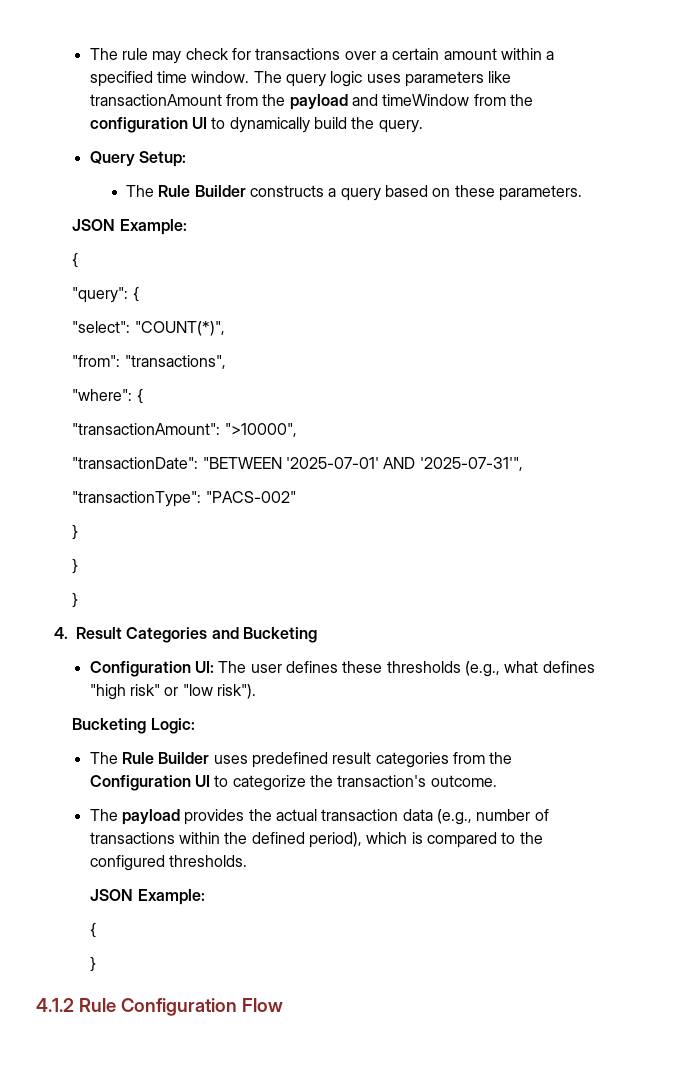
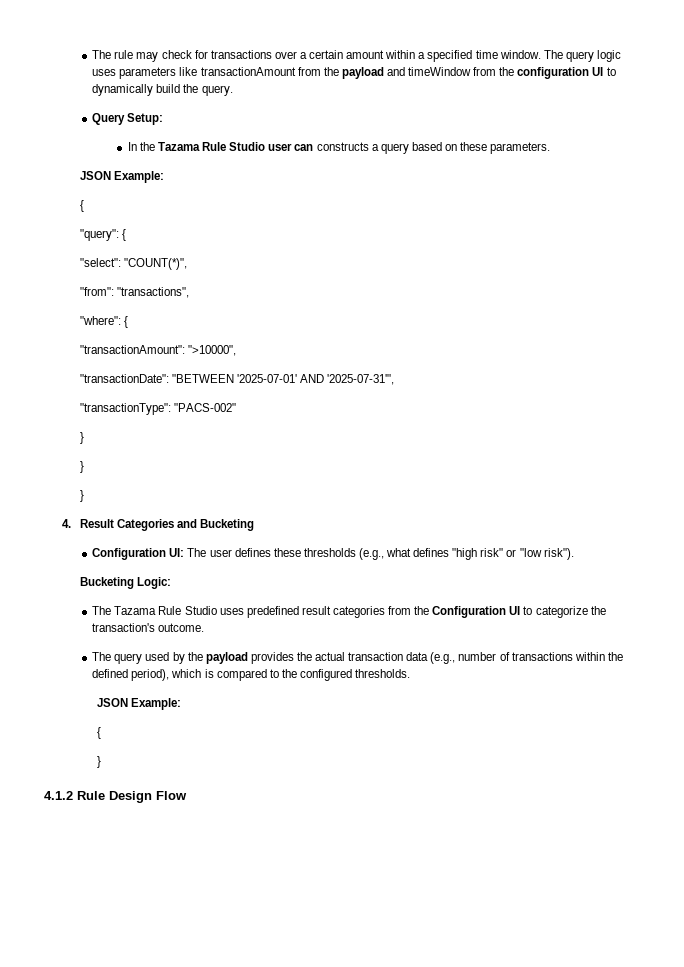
- The Rule Builder constructs a query based on these parameters.
+ In the Tazama Rule Studio user can constructs a query based on these parameters.
- The Rule Builder uses predefined result categories from the Configuration UI to categorize the transaction's outcome.
+ The Tazama Rule Studio uses predefined result categories from the Configuration UI to categorize the transaction's outcome.
- The payload provides the actual transaction data (e.g., number of transactions within the defined period), which is compared to the configured thresholds.
+ The query used by the payload provides the actual transaction data (e.g., number of transactions within the defined period), which is compared to the configured thresholds.
- 4.1.2 Rule Configuration Flow
+ 4.1.2 Rule Design Flow

